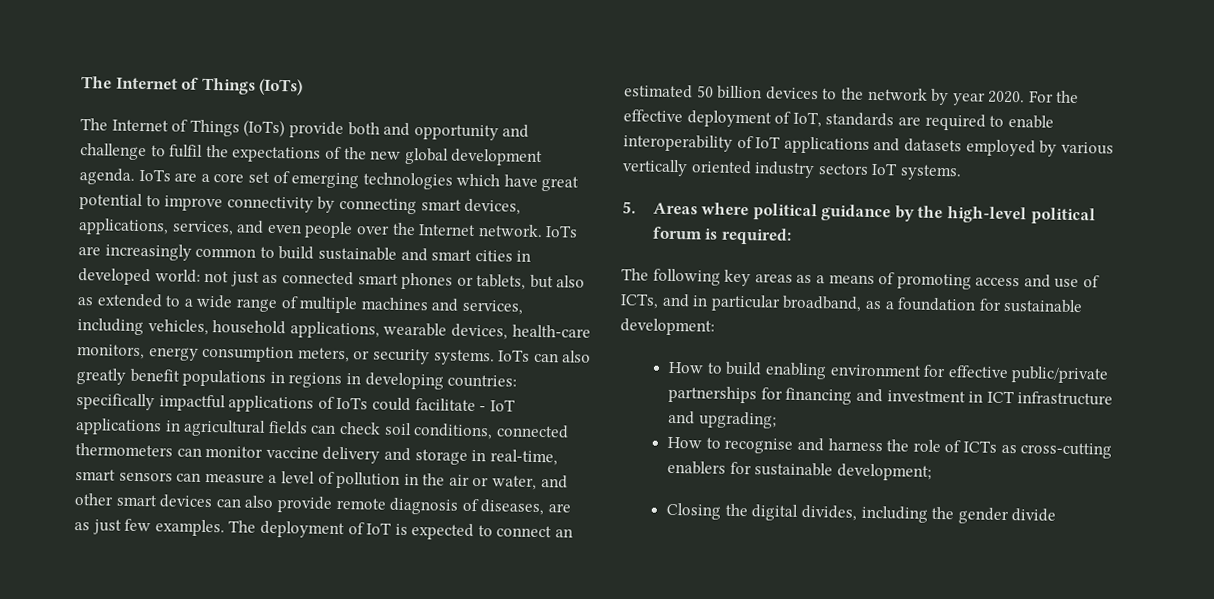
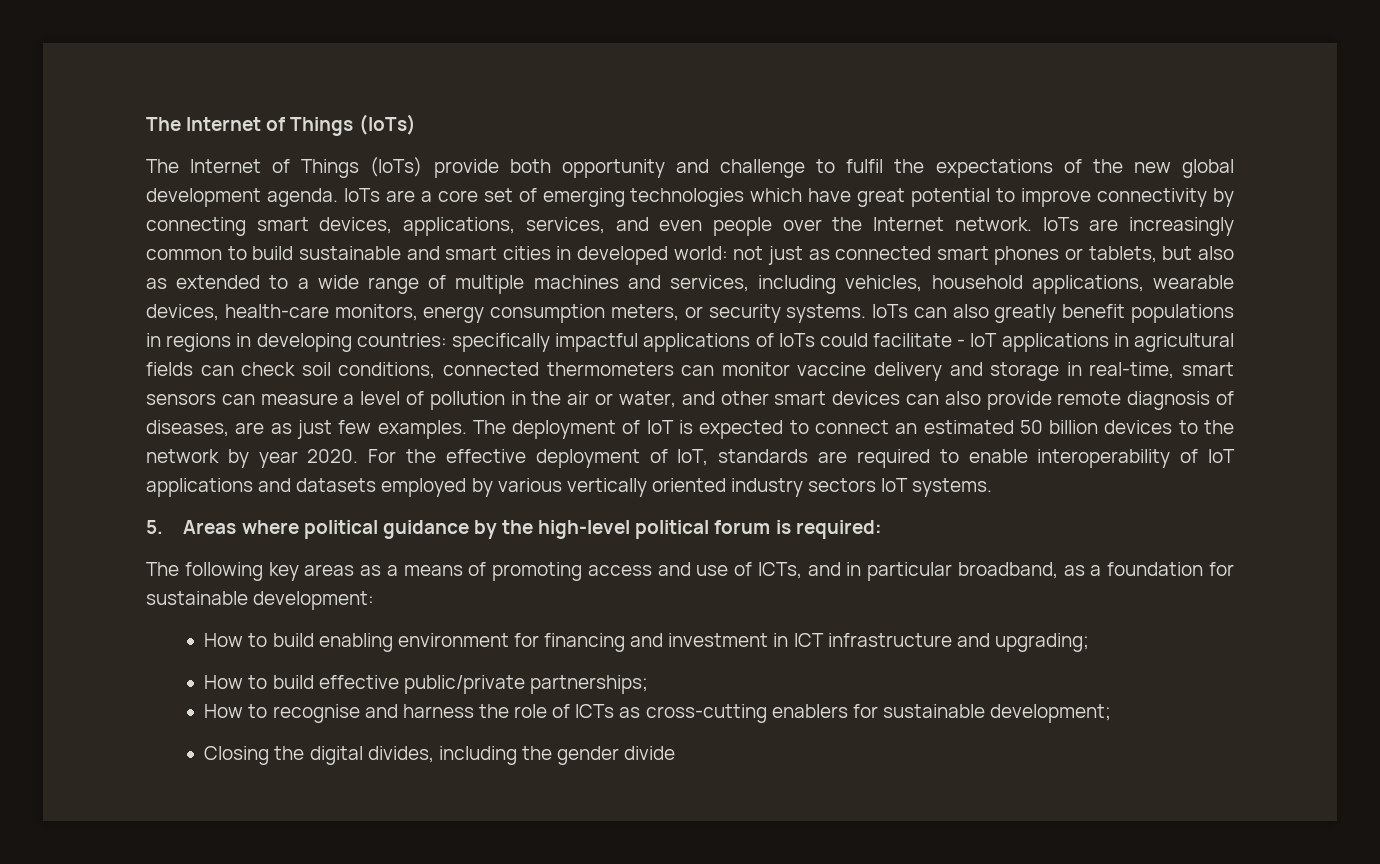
- The Internet of Things (IoTs) provide both and opportunity and challenge to fulfil the expectations of the new global development agenda.
+ The Internet of Things (IoTs) provide both opportunity and challenge to fulfil the expectations of the new global development agenda.
- How to build enabling environment for effective public/private partnerships for financing and investment in ICT infrastructure and upgrading;
+ How to build enabling environment for financing and investment in ICT infrastructure and upgrading;
+ How to build effective public/private partnerships;

